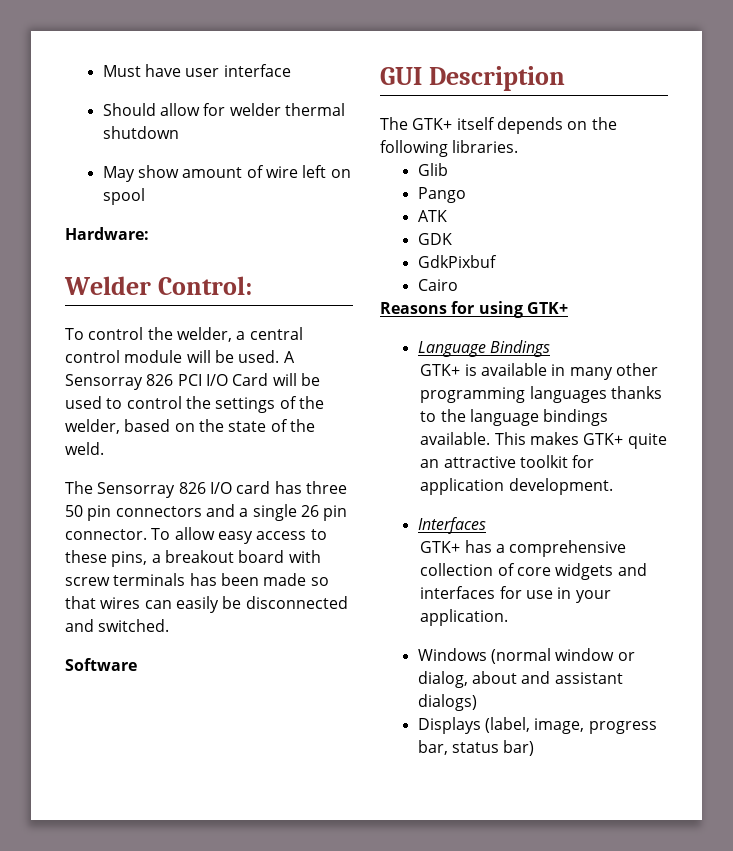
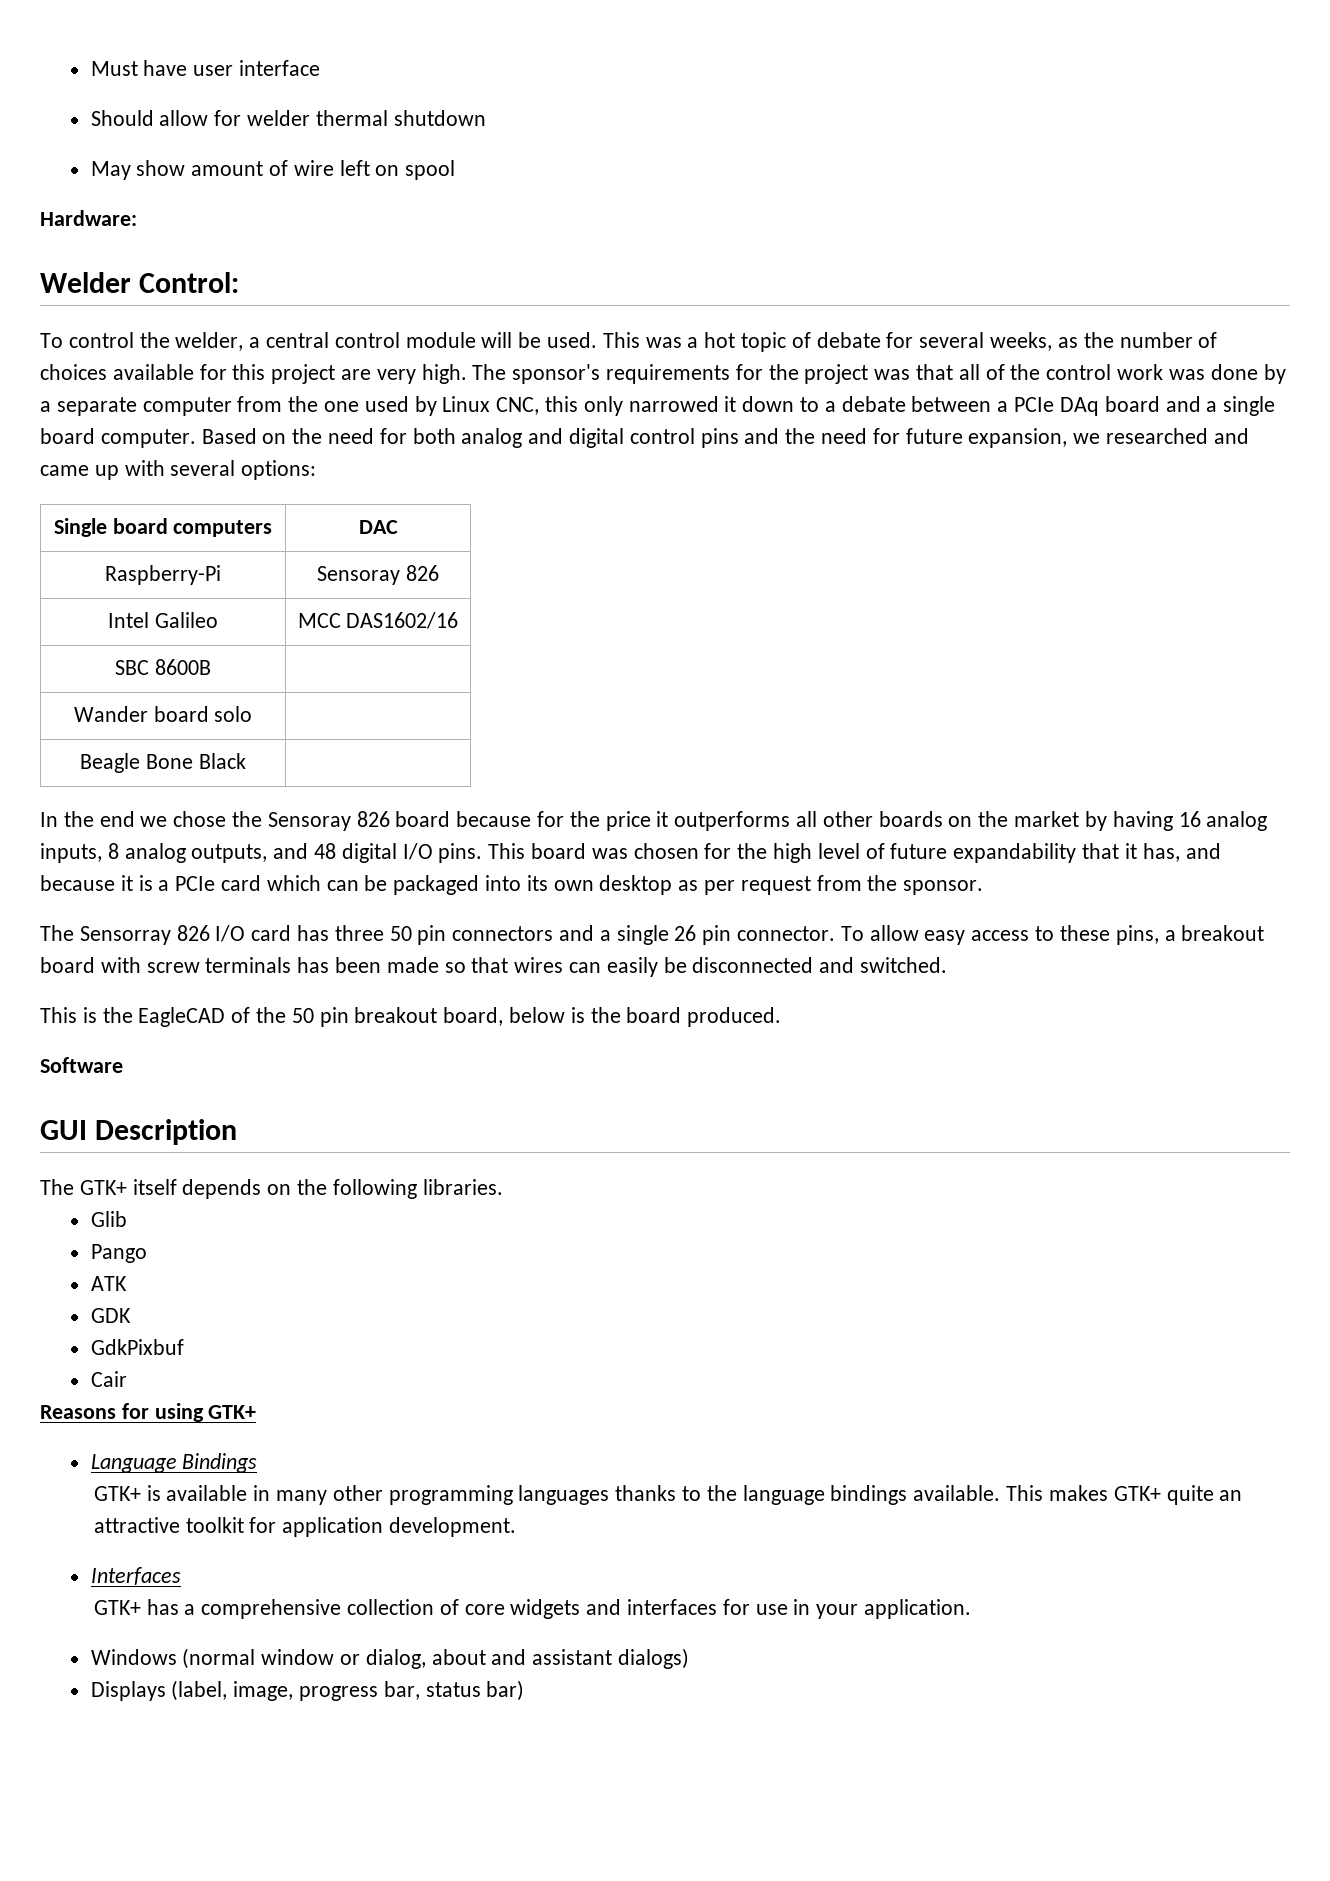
- A Sensorray 826 PCI I/O Card will be used to control the settings of the welder, based on the state of the weld.
+ This was a hot topic of debate for several weeks, as the number of choices available for this project are very high. The sponsor's requirements for the project was that all of the control work was done by a separate computer from the one used by Linux CNC, this only narrowed it down to a debate between a PCIe DAq board and a single board computer. Based on the need for both analog and digital control pins and the need for future expansion, we researched and came up with several options:
+ Single board computers | DAC
+ Raspberry-Pi | Sensoray 826
+ Intel Galileo | MCC DAS1602/16
+ SBC 8600B |
+ Wander board solo |
+ Beagle Bone Black |
+ In the end we chose the Sensoray 826 board because for the price it outperforms all other boards on the market by having 16 analog inputs, 8 analog outputs, and 48 digital I/O pins. This board was chosen for the high level of future expandability that it has, and because it is a PCIe card which can be packaged into its own desktop as per request from the sponsor.
+ This is the EagleCAD of the 50 pin breakout board, below is the board produced.
- Cairo
+ Cair

